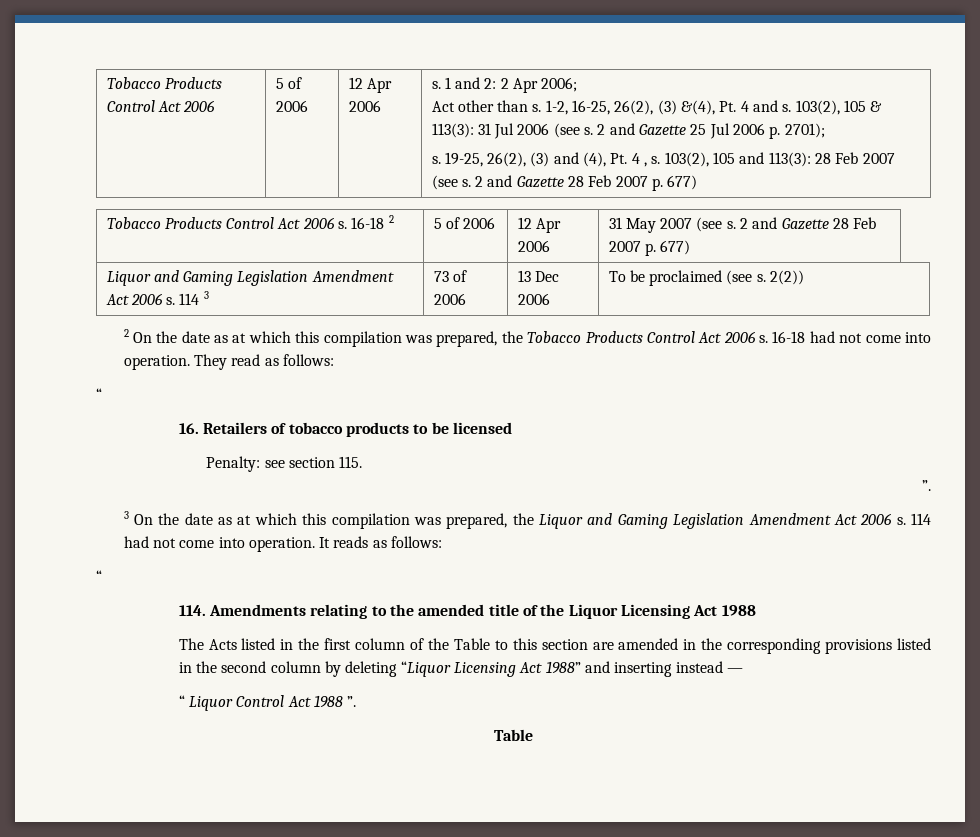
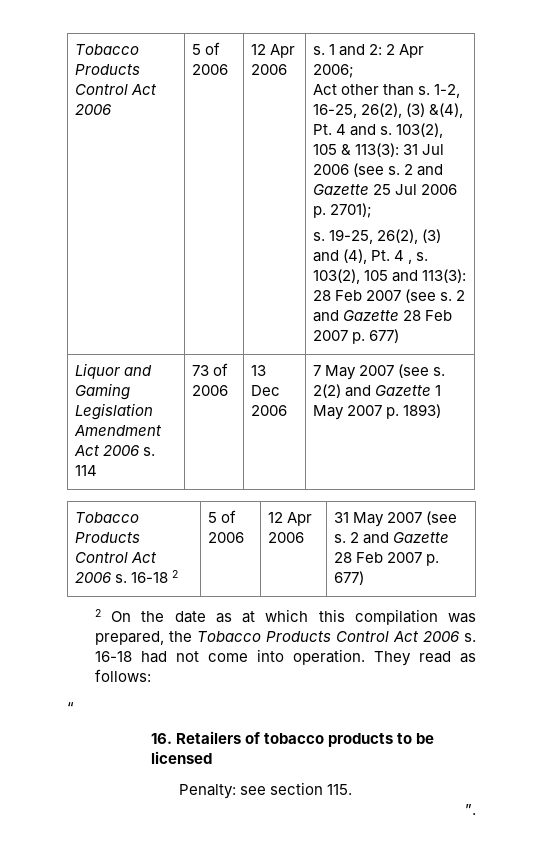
+ Liquor and Gaming Legislation Amendment Act 2006 s. 114 | 73 of 2006 | 13 Dec 2006 | 7 May 2007 (see s. 2(2) and Gazette 1 May 2007 p. 1893)
- Liquor and Gaming Legislation Amendment Act 2006 s. 114 3 | 73 of 2006 | 13 Dec 2006 | To be proclaimed (see s. 2(2))
- 3 On the date as at which this compilation was prepared, the Liquor and Gaming Legislation Amendment Act 2006 s. 114 had not come into operation. It reads as follows:
- “
- 114. Amendments relating to the amended title of the Liquor Licensing Act 1988
- The Acts listed in the first column of the Table to this section are amended in the corresponding provisions listed in the second column by deleting “Liquor Licensing Act 1988” and inserting instead —
- “ Liquor Control Act 1988 ”.
- Table

